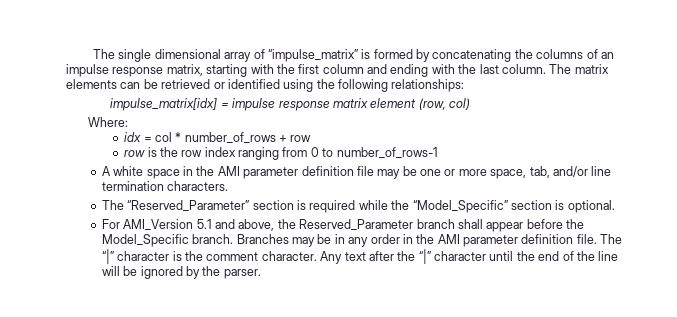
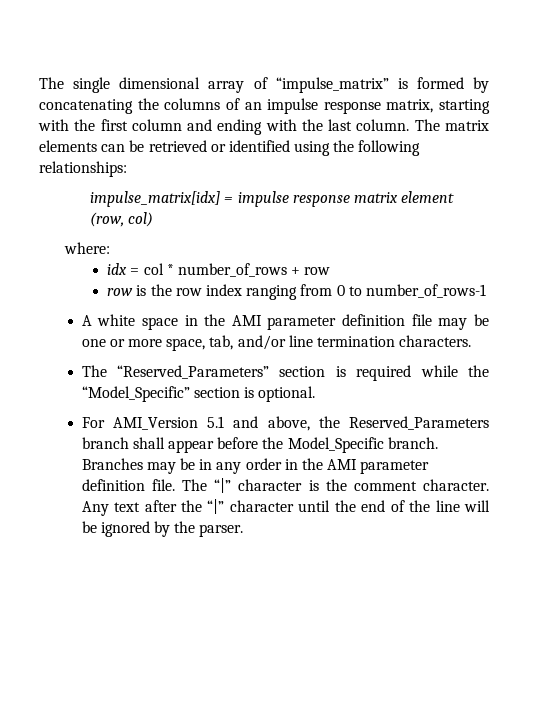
- Where:
+ where:
- The “Reserved_Parameter” section is required while the “Model_Specific” section is optional.
+ The “Reserved_Parameters” section is required while the “Model_Specific” section is optional.
- For AMI_Version 5.1 and above, the Reserved_Parameter branch shall appear before the Model_Specific branch.
+ For AMI_Version 5.1 and above, the Reserved_Parameters branch shall appear before the Model_Specific branch.

